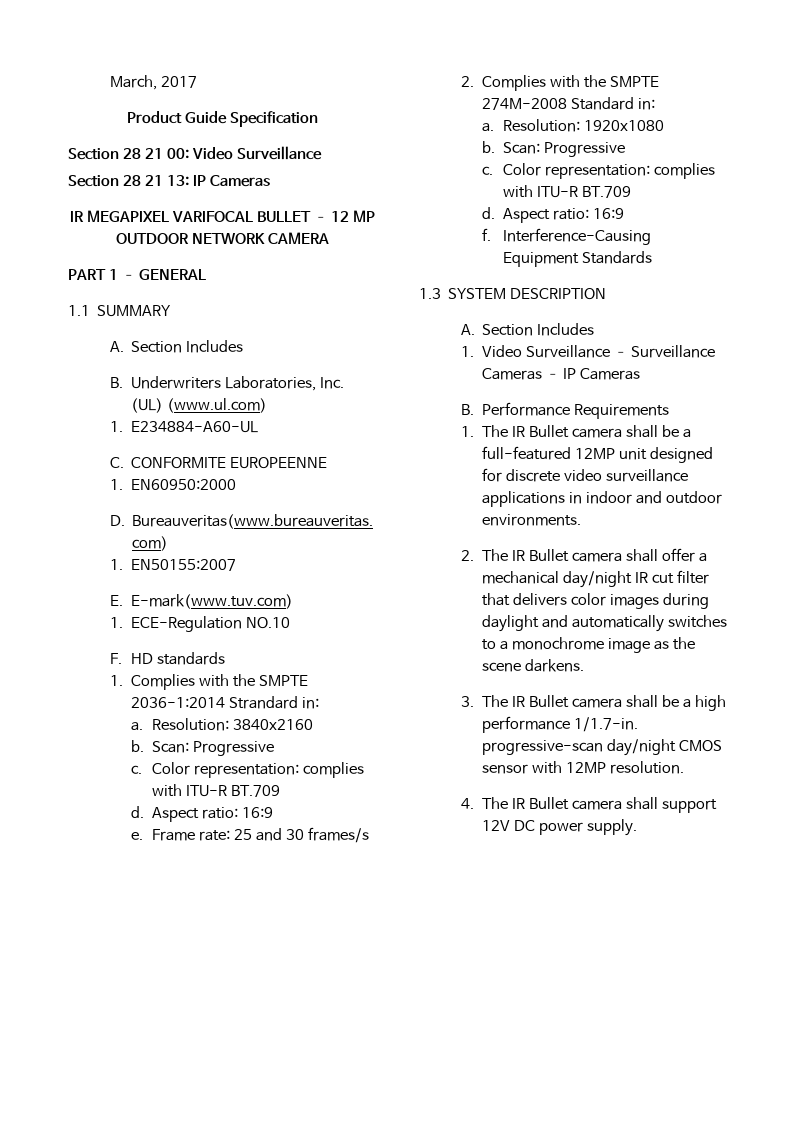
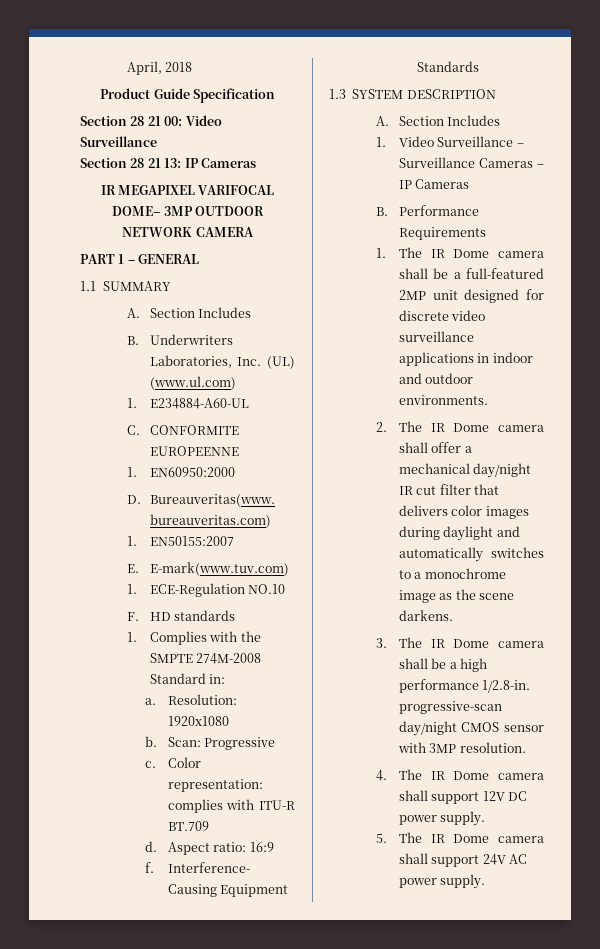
- March, 2017
+ April, 2018
- IR MEGAPIXEL VARIFOCAL BULLET – 12 MP OUTDOOR NETWORK CAMERA
+ IR MEGAPIXEL VARIFOCAL DOME– 3MP OUTDOOR NETWORK CAMERA
- 1. Complies with the SMPTE 2036-1:2014 Strandard in:
- a. Resolution: 3840x2160
- b. Scan: Progressive
- c. Color representation: complies with ITU-R BT.709
- d. Aspect ratio: 16:9
- e. Frame rate: 25 and 30 frames/s
- 2. Complies with the SMPTE 274M-2008 Standard in:
+ 1. Complies with the SMPTE 274M-2008 Standard in:
- 1. The IR Bullet camera shall be a full-featured 12MP unit designed for discrete video surveillance applications in indoor and outdoor environments.
+ 1. The IR Dome camera shall be a full-featured 2MP unit designed for discrete video surveillance applications in indoor and outdoor environments.
- 2. The IR Bullet camera shall offer a mechanical day/night IR cut filter that delivers color images during daylight and automatically switches to a monochrome image as the scene darkens.
+ 2. The IR Dome camera shall offer a mechanical day/night IR cut filter that delivers color images during daylight and automatically switches to a monochrome image as the scene darkens.
- 3. The IR Bullet camera shall be a high performance 1/1.7-in. progressive-scan day/night CMOS sensor with 12MP resolution.
+ 3. The IR Dome camera shall be a high performance 1/2.8-in. progressive-scan day/night CMOS sensor with 3MP resolution.
- 4. The IR Bullet camera shall support 12V DC power supply.
+ 4. The IR Dome camera shall support 12V DC power supply.
+ 5. The IR Dome camera shall support 24V AC power supply.

